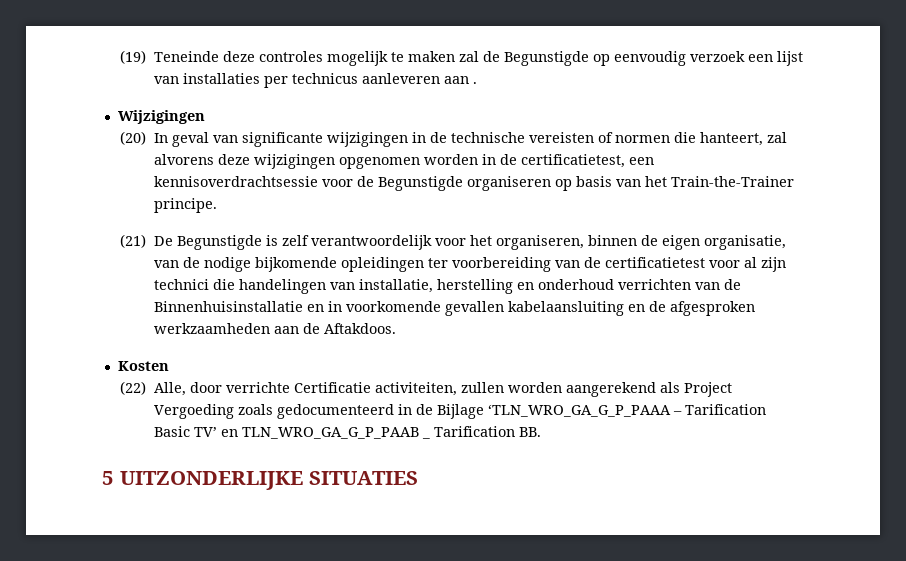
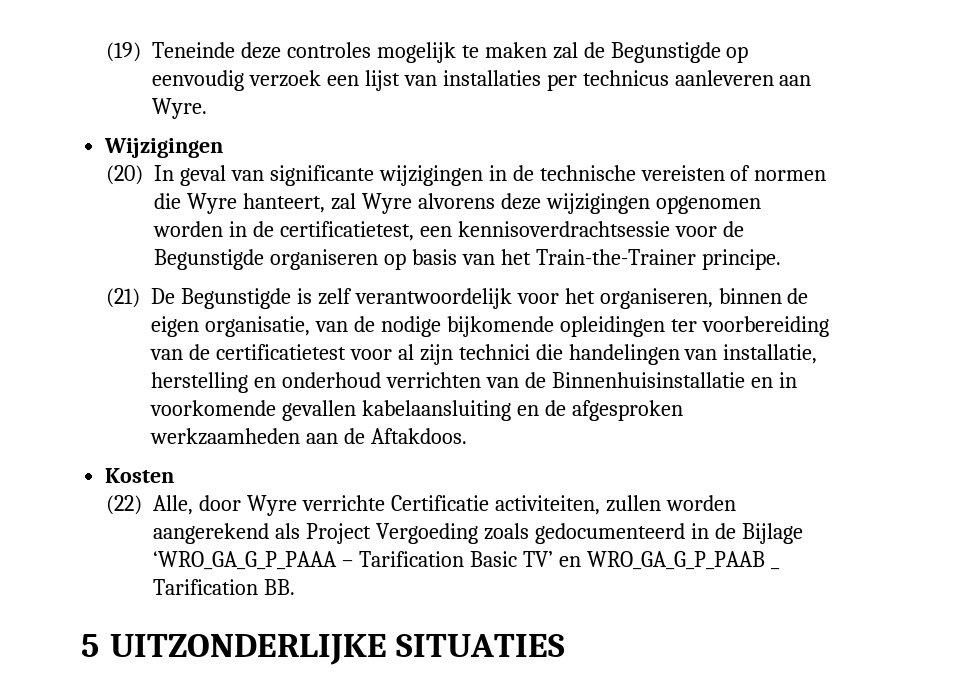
- (19) Teneinde deze controles mogelijk te maken zal de Begunstigde op eenvoudig verzoek een lijst van installaties per technicus aanleveren aan .
+ (19) Teneinde deze controles mogelijk te maken zal de Begunstigde op eenvoudig verzoek een lijst van installaties per technicus aanleveren aan Wyre.
- (20) In geval van significante wijzigingen in de technische vereisten of normen die hanteert, zal alvorens deze wijzigingen opgenomen worden in de certificatietest, een kennisoverdrachtsessie voor de Begunstigde organiseren op basis van het Train-the-Trainer principe.
+ (20) In geval van significante wijzigingen in de technische vereisten of normen die Wyre hanteert, zal Wyre alvorens deze wijzigingen opgenomen worden in de certificatietest, een kennisoverdrachtsessie voor de Begunstigde organiseren op basis van het Train-the-Trainer principe.
- (22) Alle, door verrichte Certificatie activiteiten, zullen worden aangerekend als Project Vergoeding zoals gedocumenteerd in de Bijlage ‘TLN_WRO_GA_G_P_PAAA – Tarification Basic TV’ en TLN_WRO_GA_G_P_PAAB _ Tarification BB.
+ (22) Alle, door Wyre verrichte Certificatie activiteiten, zullen worden aangerekend als Project Vergoeding zoals gedocumenteerd in de Bijlage ‘WRO_GA_G_P_PAAA – Tarification Basic TV’ en WRO_GA_G_P_PAAB _ Tarification BB.

